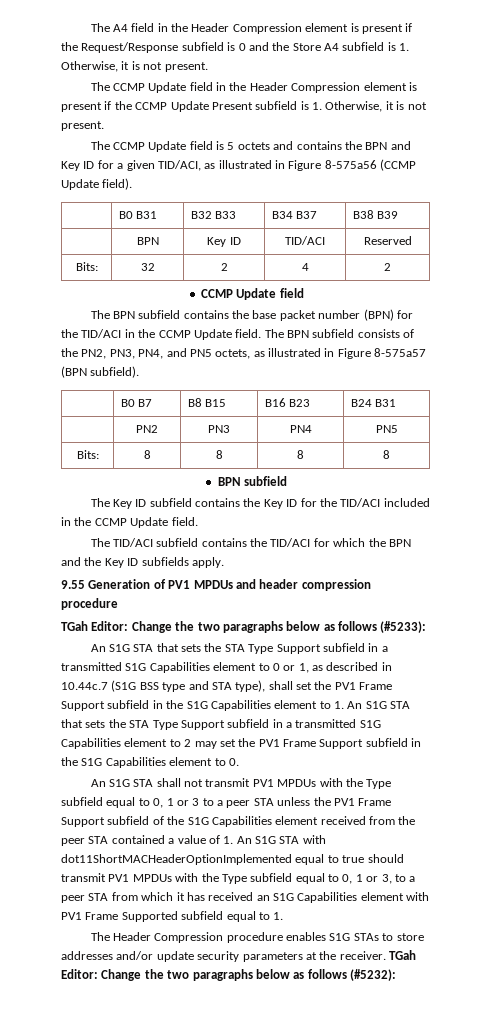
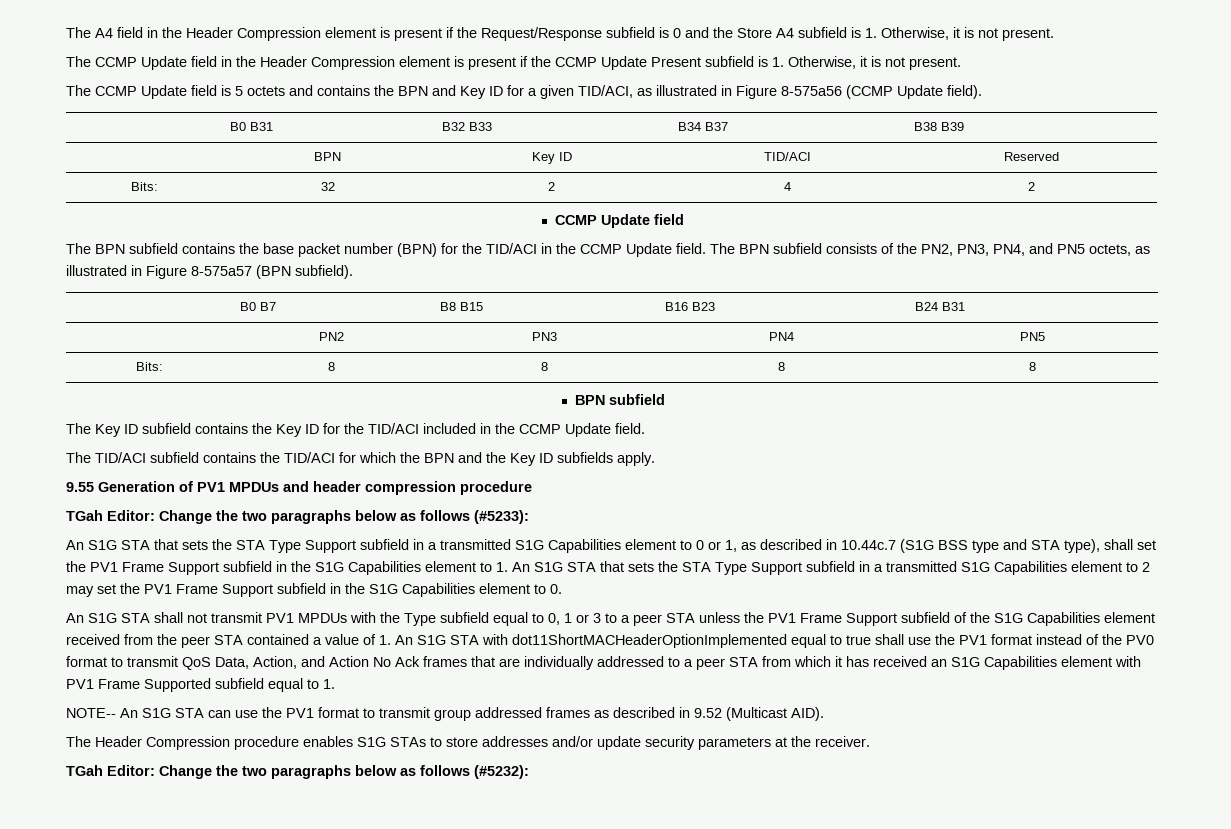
- An S1G STA shall not transmit PV1 MPDUs with the Type subfield equal to 0, 1 or 3 to a peer STA unless the PV1 Frame Support subfield of the S1G Capabilities element received from the peer STA contained a value of 1. An S1G STA with dot11ShortMACHeaderOptionImplemented equal to true should transmit PV1 MPDUs with the Type subfield equal to 0, 1 or 3, to a peer STA from which it has received an S1G Capabilities element with PV1 Frame Supported subfield equal to 1.
+ An S1G STA shall not transmit PV1 MPDUs with the Type subfield equal to 0, 1 or 3 to a peer STA unless the PV1 Frame Support subfield of the S1G Capabilities element received from the peer STA contained a value of 1. An S1G STA with dot11ShortMACHeaderOptionImplemented equal to true shall use the PV1 format instead of the PV0 format to transmit QoS Data, Action, and Action No Ack frames that are individually addressed to a peer STA from which it has received an S1G Capabilities element with PV1 Frame Supported subfield equal to 1.
+ NOTE-- An S1G STA can use the PV1 format to transmit group addressed frames as described in 9.52 (Multicast AID).
- The Header Compression procedure enables S1G STAs to store addresses and/or update security parameters at the receiver. TGah Editor: Change the two paragraphs below as follows (#5232):
+ The Header Compression procedure enables S1G STAs to store addresses and/or update security parameters at the receiver.
+ TGah Editor: Change the two paragraphs below as follows (#5232):

